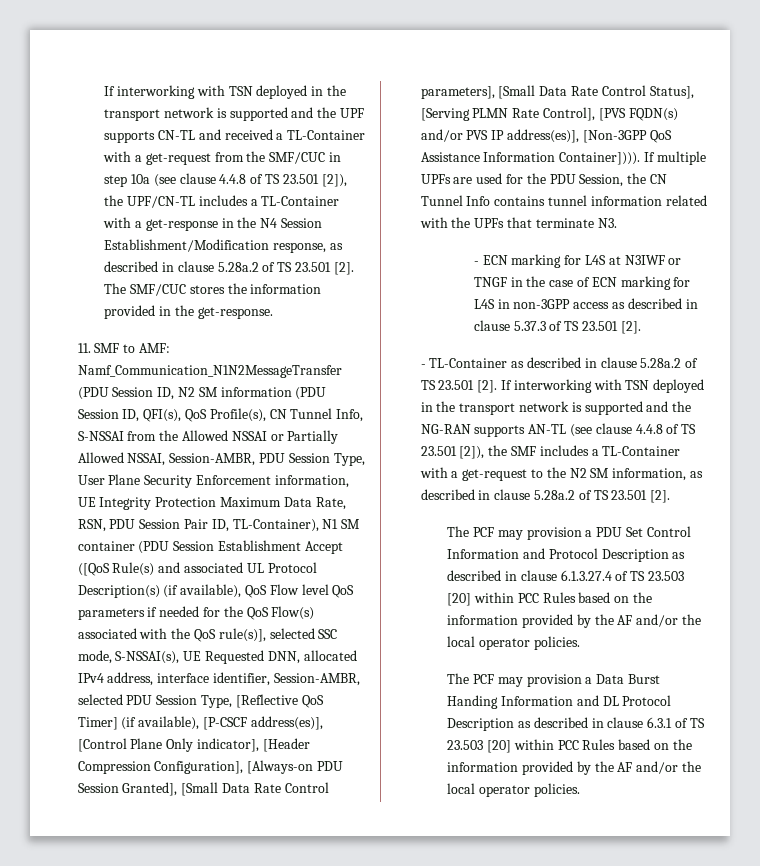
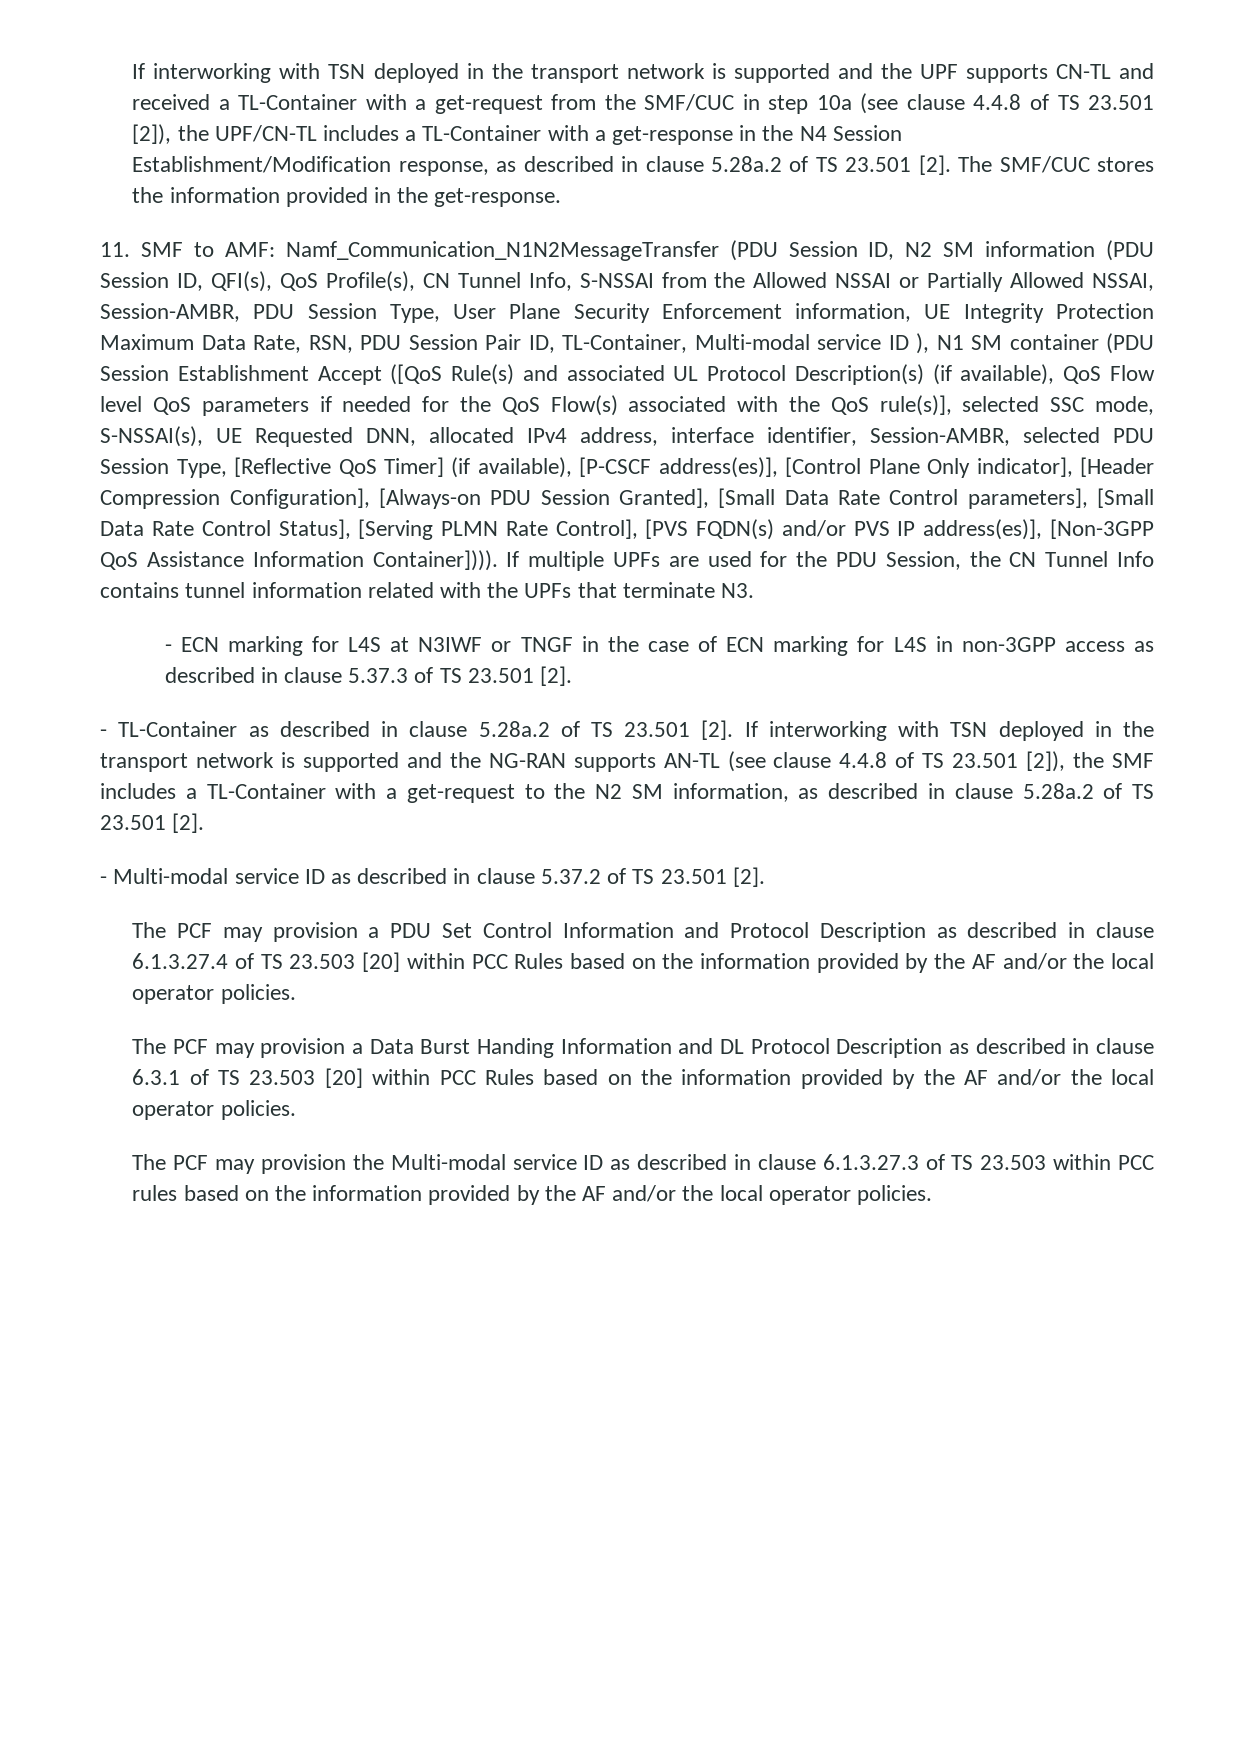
- Namf_Communication_N1N2MessageTransfer (PDU Session ID, N2 SM information (PDU Session ID, QFI(s), QoS Profile(s), CN Tunnel Info, S-NSSAI from the Allowed NSSAI or Partially Allowed NSSAI, Session-AMBR, PDU Session Type, User Plane Security Enforcement information, UE Integrity Protection Maximum Data Rate, RSN, PDU Session Pair ID, TL-Container), N1 SM container (PDU Session Establishment Accept ([QoS Rule(s) and associated UL Protocol Description(s) (if available), QoS Flow level QoS parameters if needed for the QoS Flow(s) associated with the QoS rule(s)], selected SSC mode, S-NSSAI(s), UE Requested DNN, allocated IPv4 address, interface identifier, Session-AMBR, selected PDU Session Type, [Reflective QoS Timer] (if available), [P-CSCF address(es)], [Control Plane Only indicator], [Header Compression Configuration], [Always-on PDU Session Granted], [Small Data Rate Control parameters], [Small Data Rate Control Status], [Serving PLMN Rate Control], [PVS FQDN(s) and/or PVS IP address(es)], [Non-3GPP QoS Assistance Information Container]))).
+ Namf_Communication_N1N2MessageTransfer (PDU Session ID, N2 SM information (PDU Session ID, QFI(s), QoS Profile(s), CN Tunnel Info, S-NSSAI from the Allowed NSSAI or Partially Allowed NSSAI, Session-AMBR, PDU Session Type, User Plane Security Enforcement information, UE Integrity Protection Maximum Data Rate, RSN, PDU Session Pair ID, TL-Container, Multi-modal service ID ), N1 SM container (PDU Session Establishment Accept ([QoS Rule(s) and associated UL Protocol Description(s) (if available), QoS Flow level QoS parameters if needed for the QoS Flow(s) associated with the QoS rule(s)], selected SSC mode, S-NSSAI(s), UE Requested DNN, allocated IPv4 address, interface identifier, Session-AMBR, selected PDU Session Type, [Reflective QoS Timer] (if available), [P-CSCF address(es)], [Control Plane Only indicator], [Header Compression Configuration], [Always-on PDU Session Granted], [Small Data Rate Control parameters], [Small Data Rate Control Status], [Serving PLMN Rate Control], [PVS FQDN(s) and/or PVS IP address(es)], [Non-3GPP QoS Assistance Information Container]))).
+ - Multi-modal service ID as described in clause 5.37.2 of TS 23.501 [2].
+ The PCF may provision the Multi-modal service ID as described in clause 6.1.3.27.3 of TS 23.503 within PCC rules based on the information provided by the AF and/or the local operator policies.

